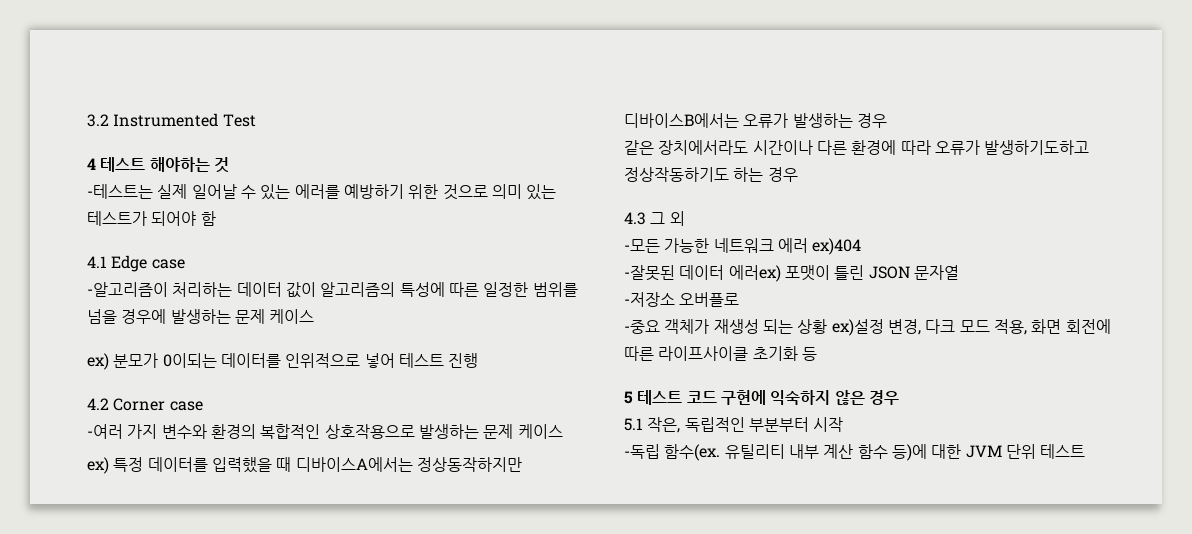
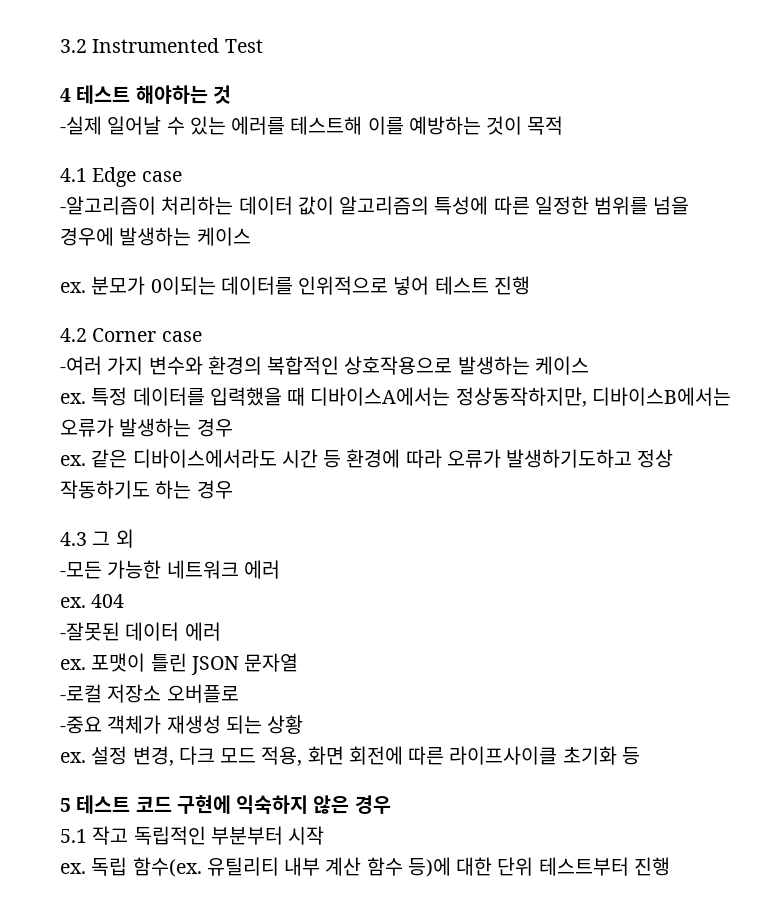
- -테스트는 실제 일어날 수 있는 에러를 예방하기 위한 것으로 의미 있는 테스트가 되어야 함
+ -실제 일어날 수 있는 에러를 테스트해 이를 예방하는 것이 목적
- -알고리즘이 처리하는 데이터 값이 알고리즘의 특성에 따른 일정한 범위를 넘을 경우에 발생하는 문제 케이스
- ex) 분모가 0이되는 데이터를 인위적으로 넣어 테스트 진행
+ -알고리즘이 처리하는 데이터 값이 알고리즘의 특성에 따른 일정한 범위를 넘을 경우에 발생하는 케이스
+ ex. 분모가 0이되는 데이터를 인위적으로 넣어 테스트 진행
- -여러 가지 변수와 환경의 복합적인 상호작용으로 발생하는 문제 케이스
- ex) 특정 데이터를 입력했을 때 디바이스A에서는 정상동작하지만 디바이스B에서는 오류가 발생하는 경우
+ -여러 가지 변수와 환경의 복합적인 상호작용으로 발생하는 케이스
+ ex. 특정 데이터를 입력했을 때 디바이스A에서는 정상동작하지만, 디바이스B에서는 오류가 발생하는 경우
- 같은 장치에서라도 시간이나 다른 환경에 따라 오류가 발생하기도하고 정상작동하기도 하는 경우
+ ex. 같은 디바이스에서라도 시간 등 환경에 따라 오류가 발생하기도하고 정상 작동하기도 하는 경우
- -모든 가능한 네트워크 에러 ex)404
+ -모든 가능한 네트워크 에러
+ ex. 404
- -잘못된 데이터 에러ex) 포맷이 틀린 JSON 문자열
+ -잘못된 데이터 에러
+ ex. 포맷이 틀린 JSON 문자열
- -저장소 오버플로
+ -로컬 저장소 오버플로
- -중요 객체가 재생성 되는 상황 ex)설정 변경, 다크 모드 적용, 화면 회전에 따른 라이프사이클 초기화 등
+ -중요 객체가 재생성 되는 상황
+ ex. 설정 변경, 다크 모드 적용, 화면 회전에 따른 라이프사이클 초기화 등
- 5.1 작은, 독립적인 부분부터 시작
+ 5.1 작고 독립적인 부분부터 시작
- -독립 함수(ex.
+ ex. 독립 함수(ex.
- 유틸리티 내부 계산 함수 등)에 대한 JVM 단위 테스트
+ 유틸리티 내부 계산 함수 등)에 대한 단위 테스트부터 진행

